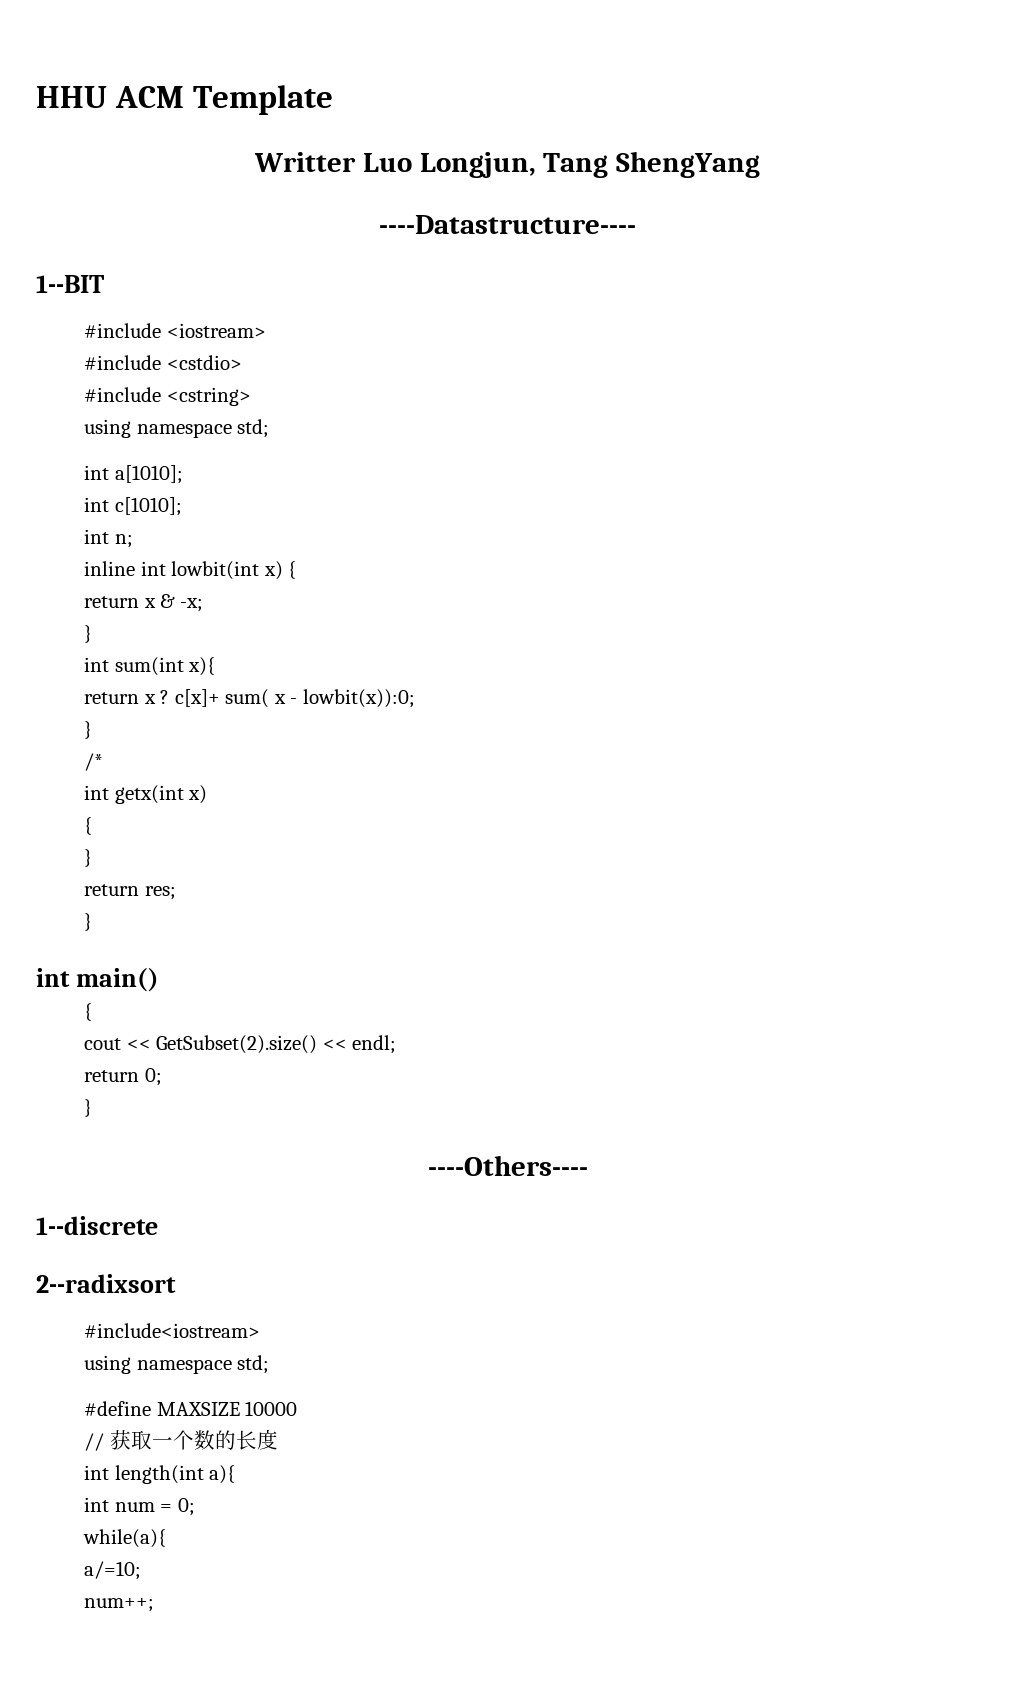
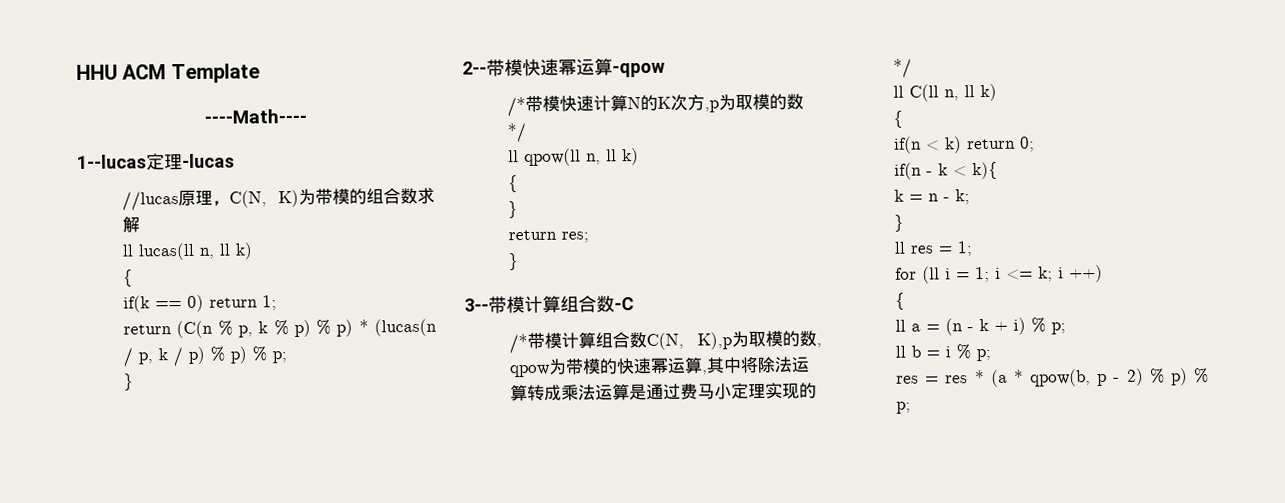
- Writter Luo Longjun, Tang ShengYang
- ----Datastructure----
- 1--BIT
- #include <iostream>
- #include <cstdio>
- #include <cstring>
- using namespace std;
- int a[1010];
- int c[1010];
- int n;
- inline int lowbit(int x) {
- return x & -x;
+ ----Math----
+ 1--lucas定理-lucas
+ //lucas原理，C(N, K)为带模的组合数求解
+ ll lucas(ll n, ll k)
+ {
+ if(k == 0) return 1;
+ return (C(n % p, k % p) % p) * (lucas(n / p, k / p) % p) % p;
  }
- int sum(int x){
- return x ? c[x]+ sum( x - lowbit(x)):0;
- }
- /*
- int getx(int x)
+ 2--带模快速幂运算-qpow
+ /*带模快速计算N的K次方,p为取模的数*/
+ ll qpow(ll n, ll k)
- int main()
+ 3--带模计算组合数-C
+ /*带模计算组合数C(N, K),p为取模的数, qpow为带模的快速幂运算,其中将除法运算转成乘法运算是通过费马小定理实现的*/
+ ll C(ll n, ll k)
  {
- cout << GetSubset(2).size() << endl;
- return 0;
+ if(n < k) return 0;
+ if(n - k < k){
+ k = n - k;
  }
- ----Others----
- 1--discrete
- 2--radixsort
- #include<iostream>
- using namespace std;
- #define MAXSIZE 10000
- // 获取一个数的长度
- int length(int a){
- int num = 0;
- while(a){
- a/=10;
- num++;
+ ll res = 1;
+ for (ll i = 1; i <= k; i ++)
+ {
+ ll a = (n - k + i) % p;
+ ll b = i % p;
+ res = res * (a * qpow(b, p - 2) % p) % p;

